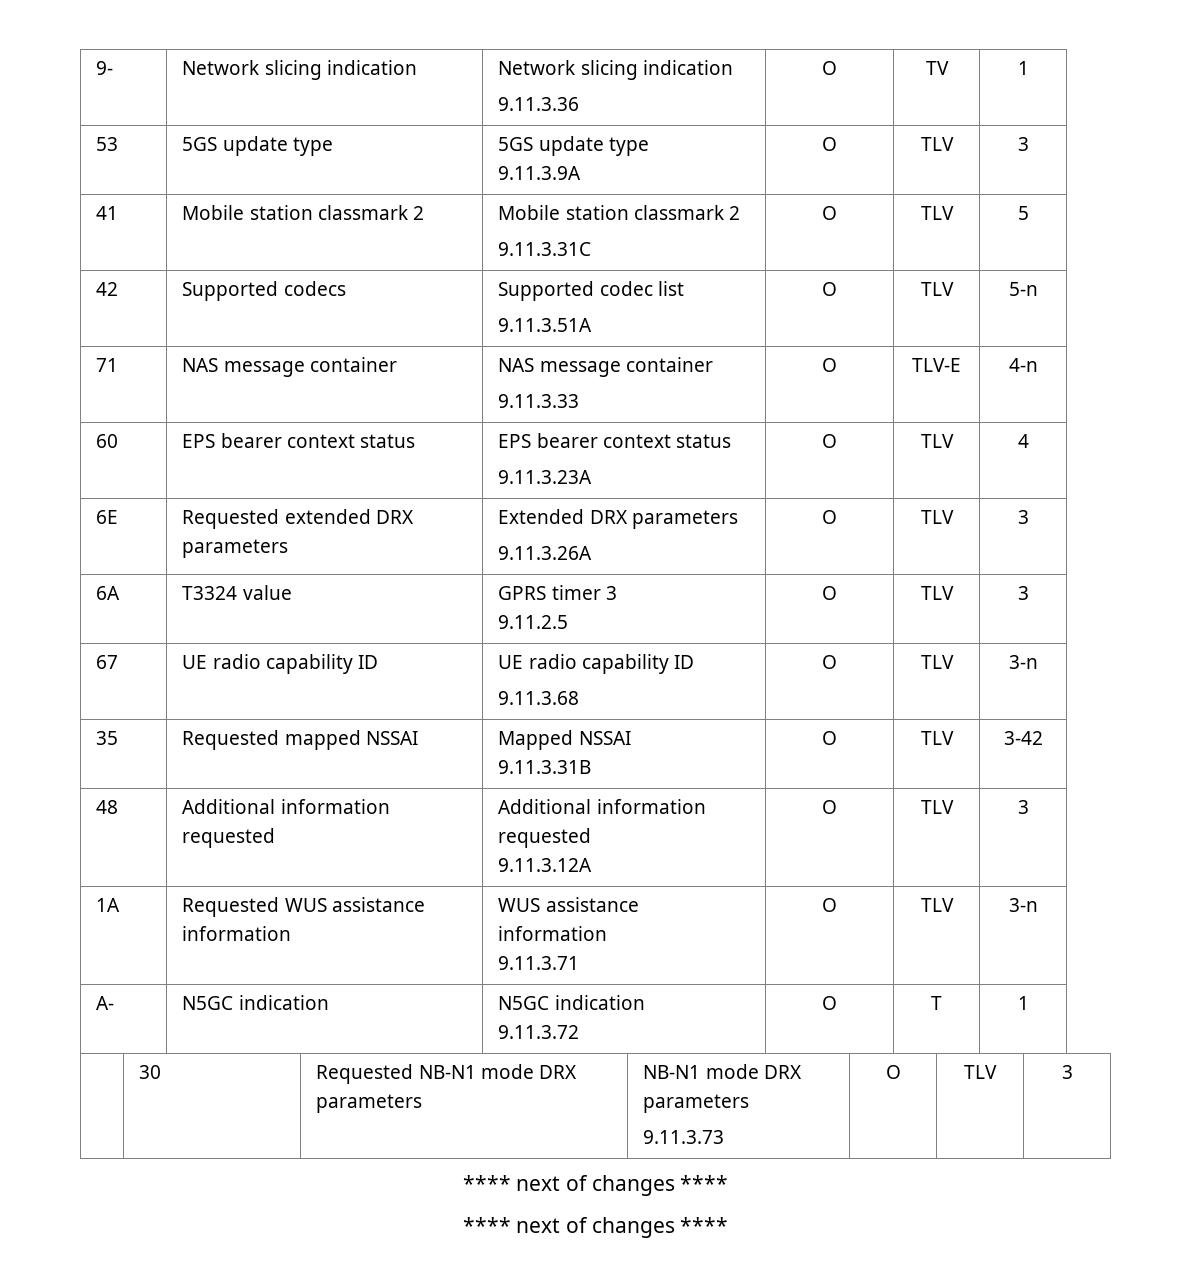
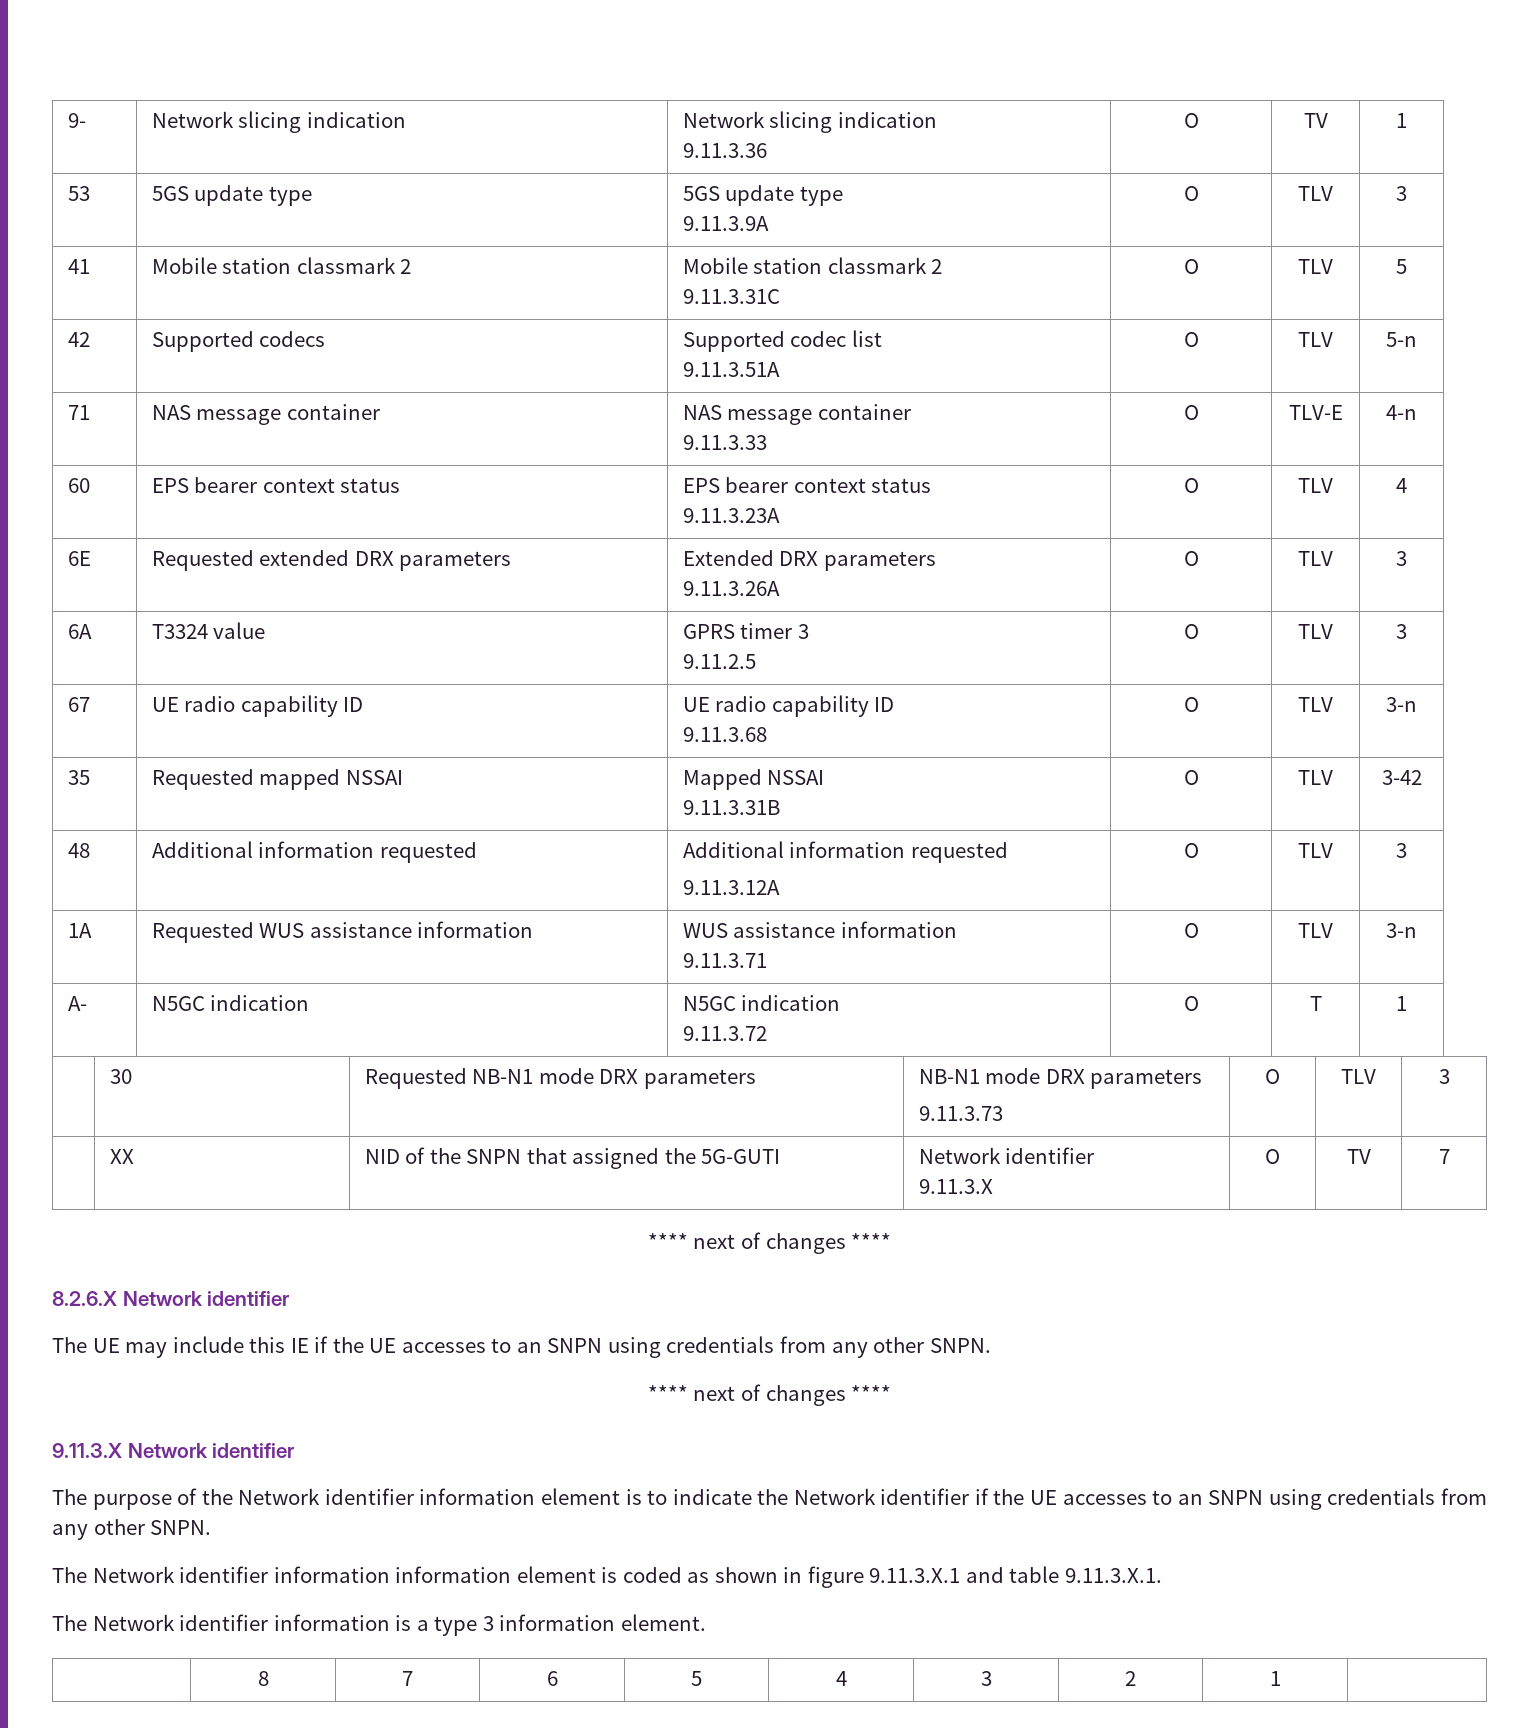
  | 30 | Requested NB-N1 mode DRX parameters | NB-N1 mode DRX parameters
  9.11.3.73 | O | TLV | 3
+ | XX | NID of the SNPN that assigned the 5G-GUTI | Network identifier
+ 9.11.3.X | O | TV | 7
  **** next of changes ****
+ 8.2.6.X Network identifier
+ The UE may include this IE if the UE accesses to an SNPN using credentials from any other SNPN.
  **** next of changes ****
+ 9.11.3.X Network identifier
+ The purpose of the Network identifier information element is to indicate the Network identifier if the UE accesses to an SNPN using credentials from any other SNPN.
+ The Network identifier information information element is coded as shown in figure 9.11.3.X.1 and table 9.11.3.X.1.
+ The Network identifier information is a type 3 information element.
+ | 8 | 7 | 6 | 5 | 4 | 3 | 2 | 1 |

